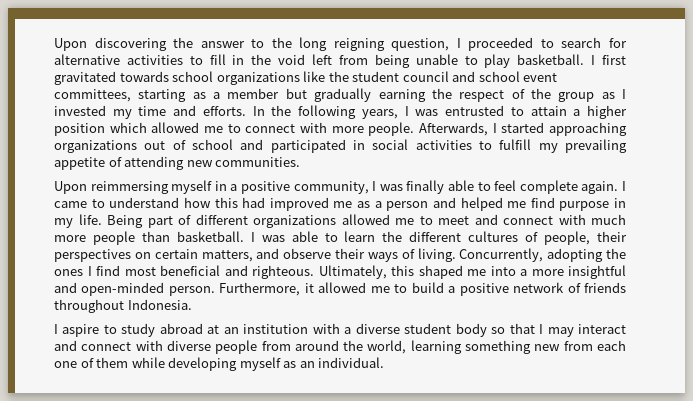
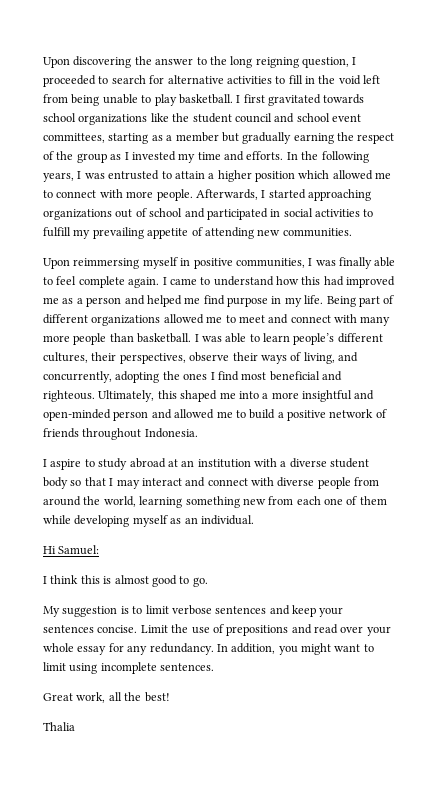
- Upon reimmersing myself in a positive community, I was finally able to feel complete again.
+ Upon reimmersing myself in positive communities, I was finally able to feel complete again.
- Being part of different organizations allowed me to meet and connect with much more people than basketball.
+ Being part of different organizations allowed me to meet and connect with many more people than basketball.
- I was able to learn the different cultures of people, their perspectives on certain matters, and observe their ways of living. Concurrently, adopting the ones I find most beneficial and righteous.
+ I was able to learn people’s different cultures, their perspectives, observe their ways of living, and concurrently, adopting the ones I find most beneficial and righteous.
- Ultimately, this shaped me into a more insightful and open-minded person. Furthermore, it allowed me to build a positive network of friends throughout Indonesia.
+ Ultimately, this shaped me into a more insightful and open-minded person and allowed me to build a positive network of friends throughout Indonesia.
+ Hi Samuel:
+ I think this is almost good to go.
+ My suggestion is to limit verbose sentences and keep your sentences concise. Limit the use of prepositions and read over your whole essay for any redundancy. In addition, you might want to limit using incomplete sentences.
+ Great work, all the best!
+ Thalia

